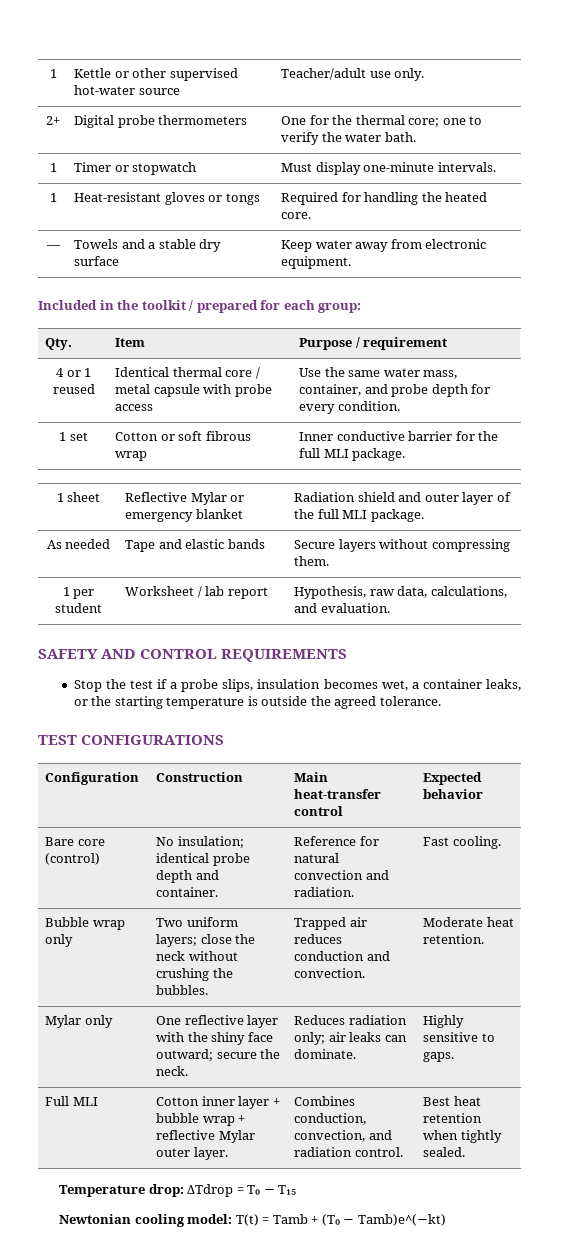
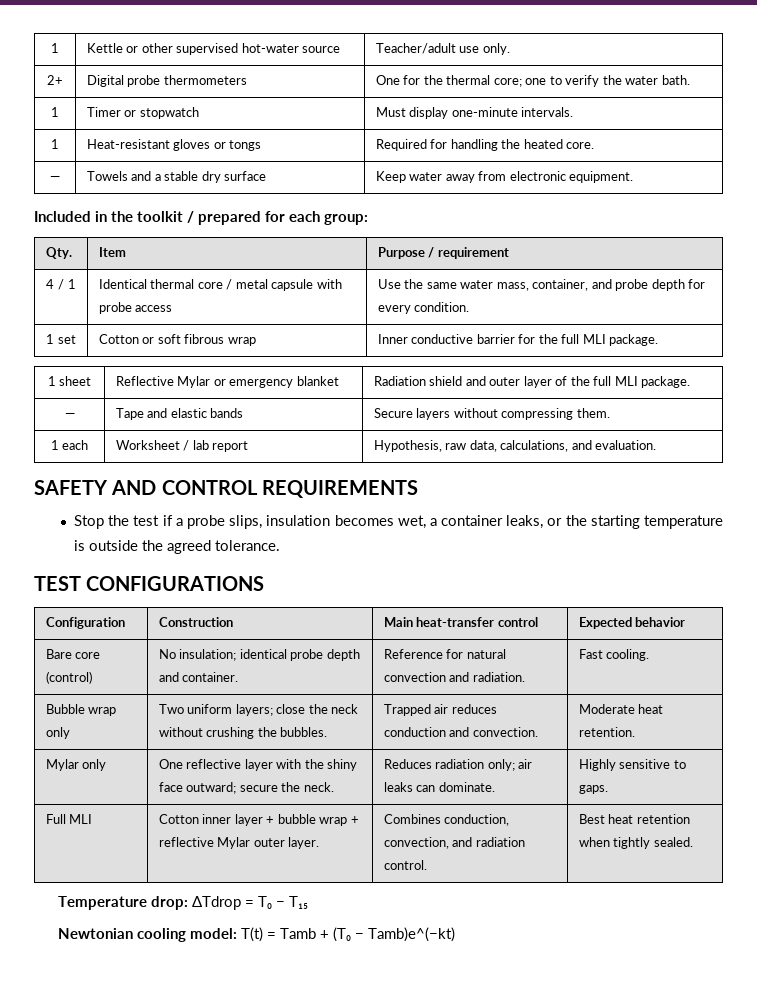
- 4 or 1 reused | Identical thermal core / metal capsule with probe access | Use the same water mass, container, and probe depth for every condition.
+ 4 / 1 | Identical thermal core / metal capsule with probe access | Use the same water mass, container, and probe depth for every condition.
- As needed | Tape and elastic bands | Secure layers without compressing them.
+ — | Tape and elastic bands | Secure layers without compressing them.
- 1 per student | Worksheet / lab report | Hypothesis, raw data, calculations, and evaluation.
+ 1 each | Worksheet / lab report | Hypothesis, raw data, calculations, and evaluation.

